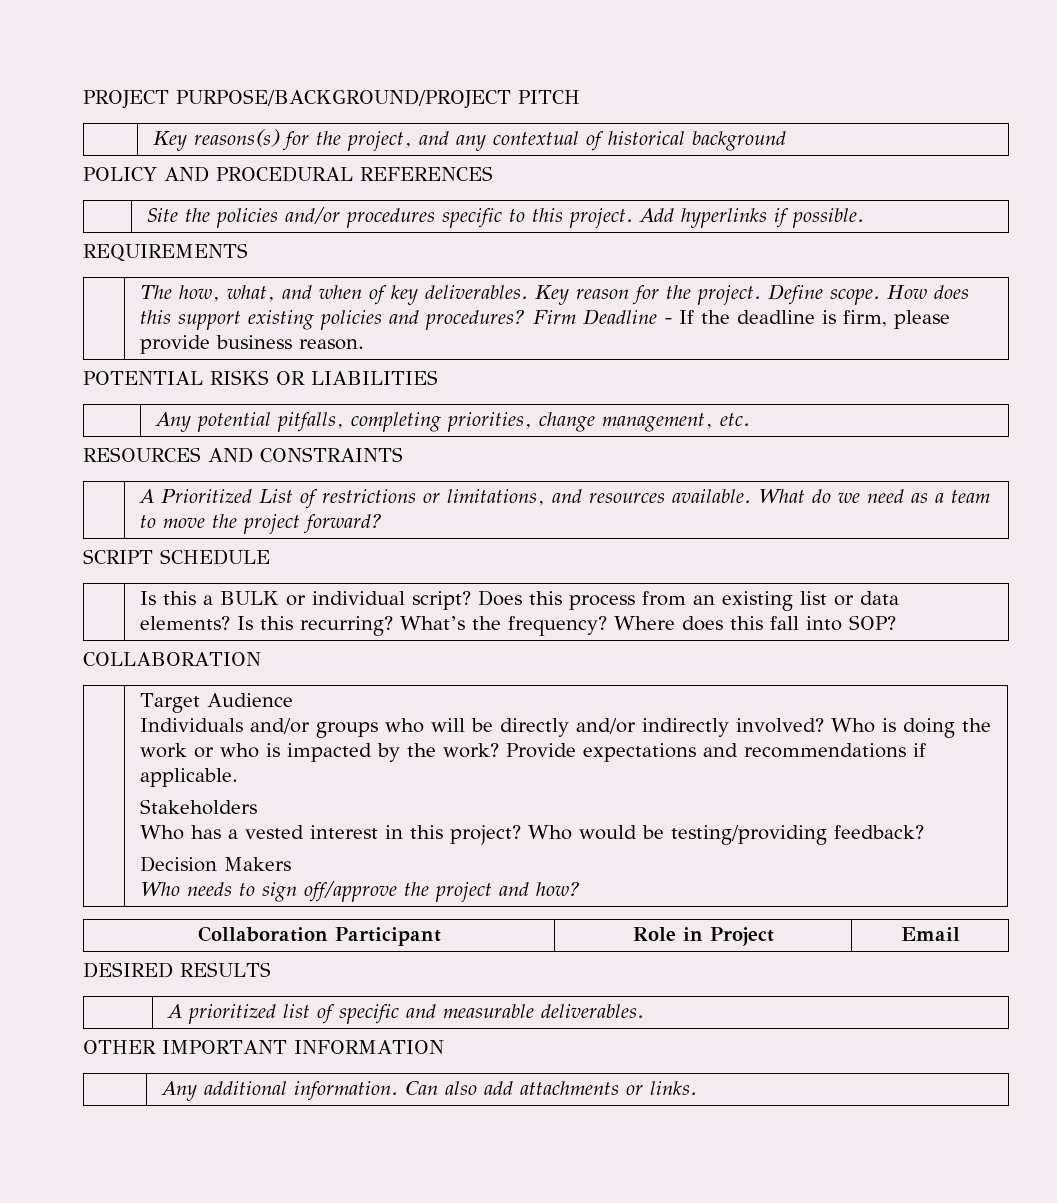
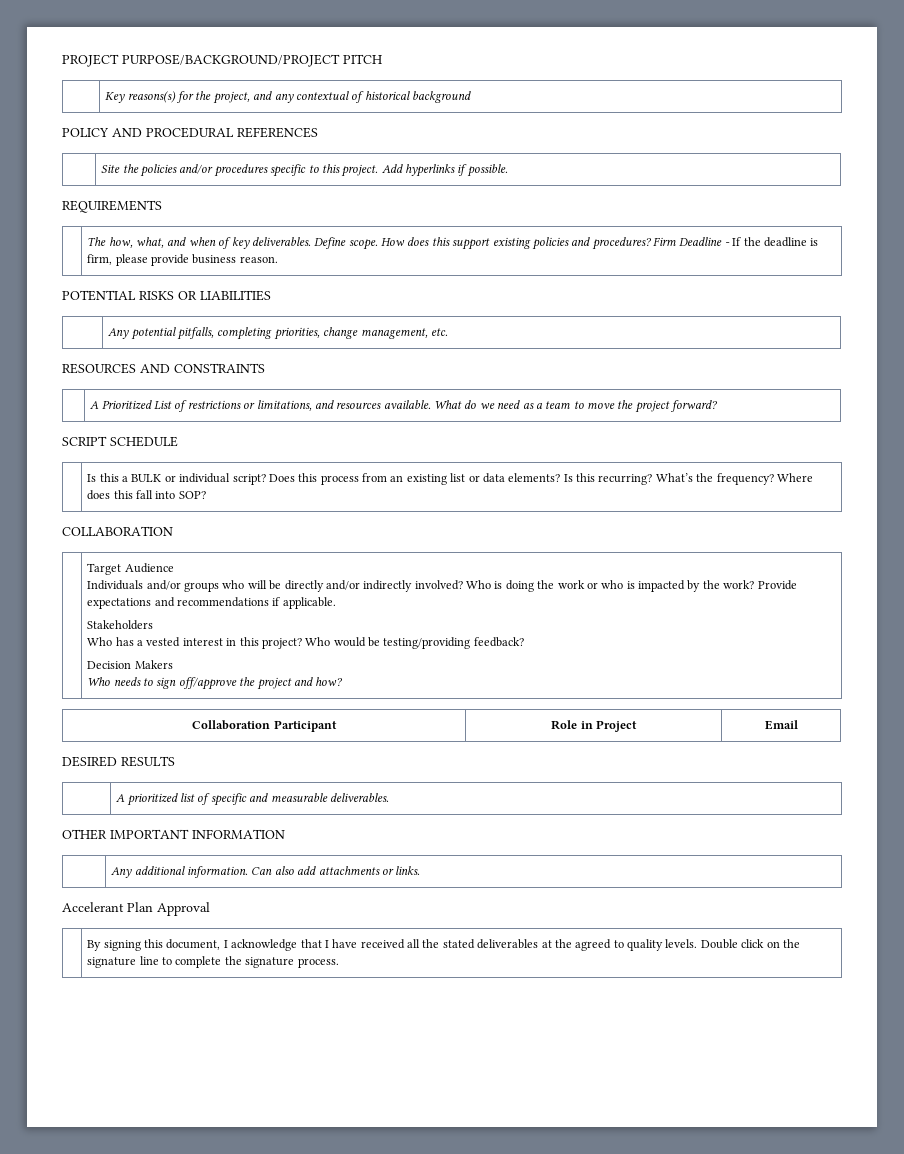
- | The how, what, and when of key deliverables. Key reason for the project. Define scope. How does this support existing policies and procedures? Firm Deadline - If the deadline is firm, please provide business reason.
+ | The how, what, and when of key deliverables. Define scope. How does this support existing policies and procedures? Firm Deadline - If the deadline is firm, please provide business reason.
+ Accelerant Plan Approval
+ | By signing this document, I acknowledge that I have received all the stated deliverables at the agreed to quality levels. Double click on the signature line to complete the signature process.

